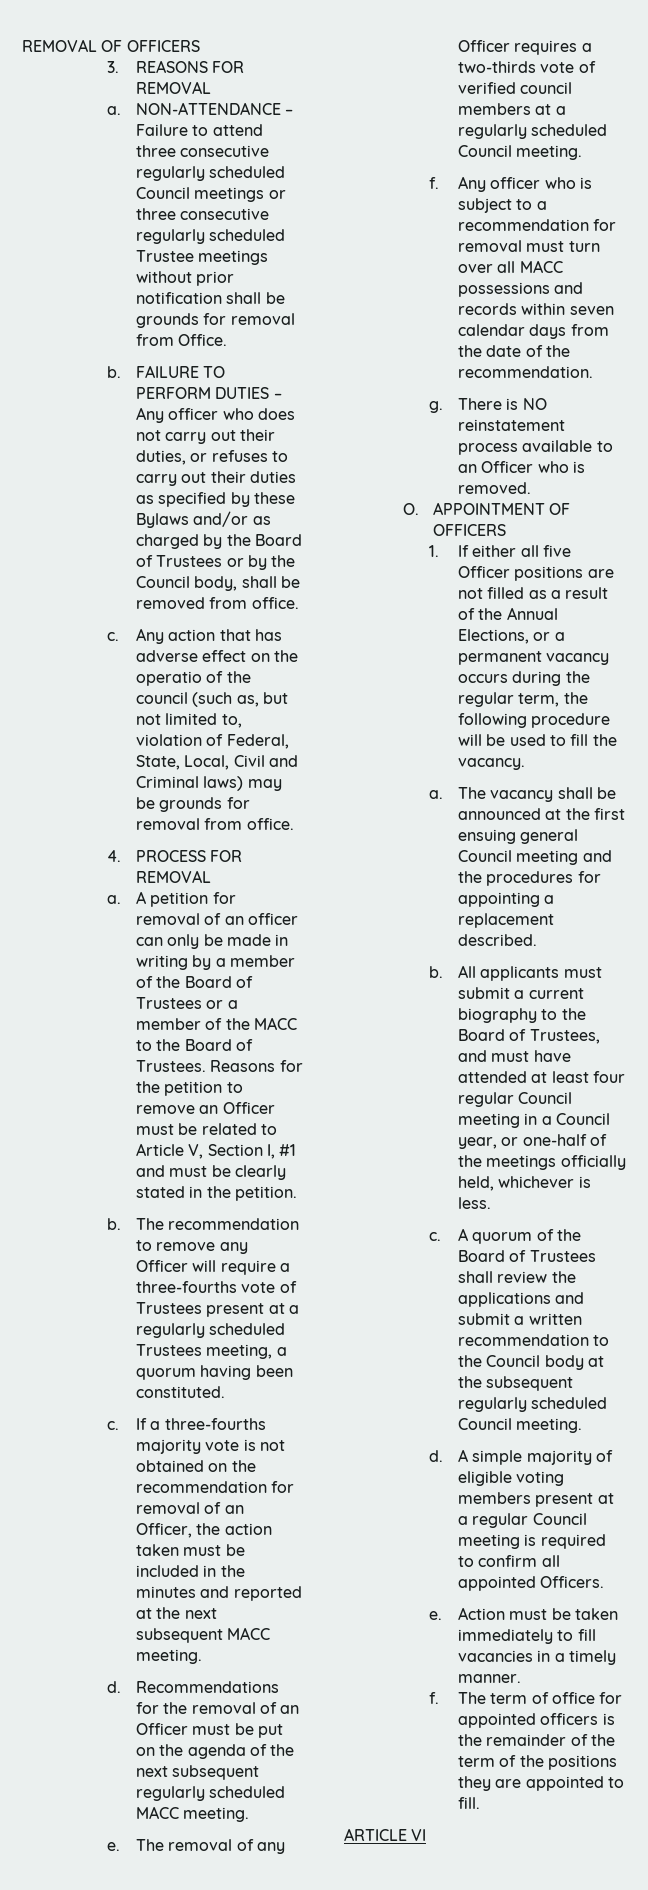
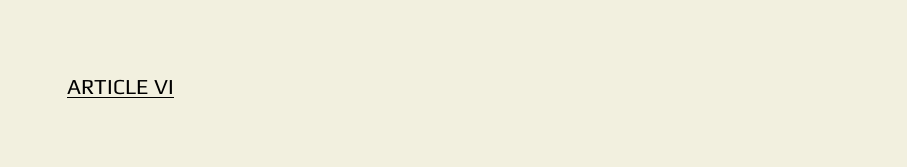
- REMOVAL OF OFFICERS
- 3. REASONS FOR REMOVAL
- a. NON-ATTENDANCE – Failure to attend three consecutive regularly scheduled Council meetings or three consecutive regularly scheduled Trustee meetings without prior notification shall be grounds for removal from Office.
- b. FAILURE TO PERFORM DUTIES – Any officer who does not carry out their duties, or refuses to carry out their duties as specified by these Bylaws and/or as charged by the Board of Trustees or by the Council body, shall be removed from office.
- c. Any action that has adverse effect on the operatio of the council (such as, but not limited to, violation of Federal, State, Local, Civil and Criminal laws) may be grounds for removal from office.
- 4. PROCESS FOR REMOVAL
- a. A petition for removal of an officer can only be made in writing by a member of the Board of Trustees or a member of the MACC to the Board of Trustees. Reasons for the petition to remove an Officer must be related to Article V, Section I, #1 and must be clearly stated in the petition.
- b. The recommendation to remove any Officer will require a three-fourths vote of Trustees present at a regularly scheduled Trustees meeting, a quorum having been constituted.
- c. If a three-fourths majority vote is not obtained on the recommendation for removal of an Officer, the action taken must be included in the minutes and reported at the next subsequent MACC meeting.
- d. Recommendations for the removal of an Officer must be put on the agenda of the next subsequent regularly scheduled MACC meeting.
- e. The removal of any Officer requires a two-thirds vote of verified council members at a regularly scheduled Council meeting.
- f. Any officer who is subject to a recommendation for removal must turn over all MACC possessions and records within seven calendar days from the date of the recommendation.
- g. There is NO reinstatement process available to an Officer who is removed.
- O. APPOINTMENT OF OFFICERS
- 1. If either all five Officer positions are not filled as a result of the Annual Elections, or a permanent vacancy occurs during the regular term, the following procedure will be used to fill the vacancy.
- a. The vacancy shall be announced at the first ensuing general Council meeting and the procedures for appointing a replacement described.
- b. All applicants must submit a current biography to the Board of Trustees, and must have attended at least four regular Council meeting in a Council year, or one-half of the meetings officially held, whichever is less.
- c. A quorum of the Board of Trustees shall review the applications and submit a written recommendation to the Council body at the subsequent regularly scheduled Council meeting.
- d. A simple majority of eligible voting members present at a regular Council meeting is required to confirm all appointed Officers.
- e. Action must be taken immediately to fill vacancies in a timely manner.
- f. The term of office for appointed officers is the remainder of the term of the positions they are appointed to fill.

